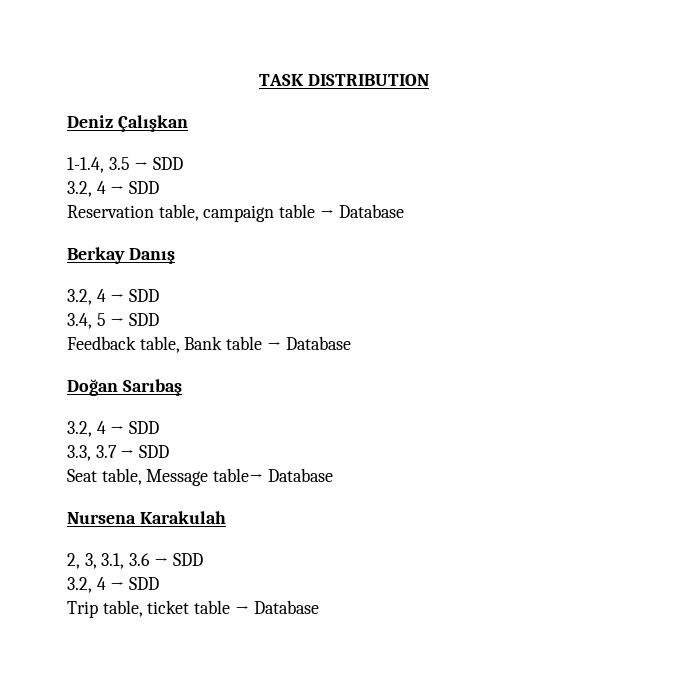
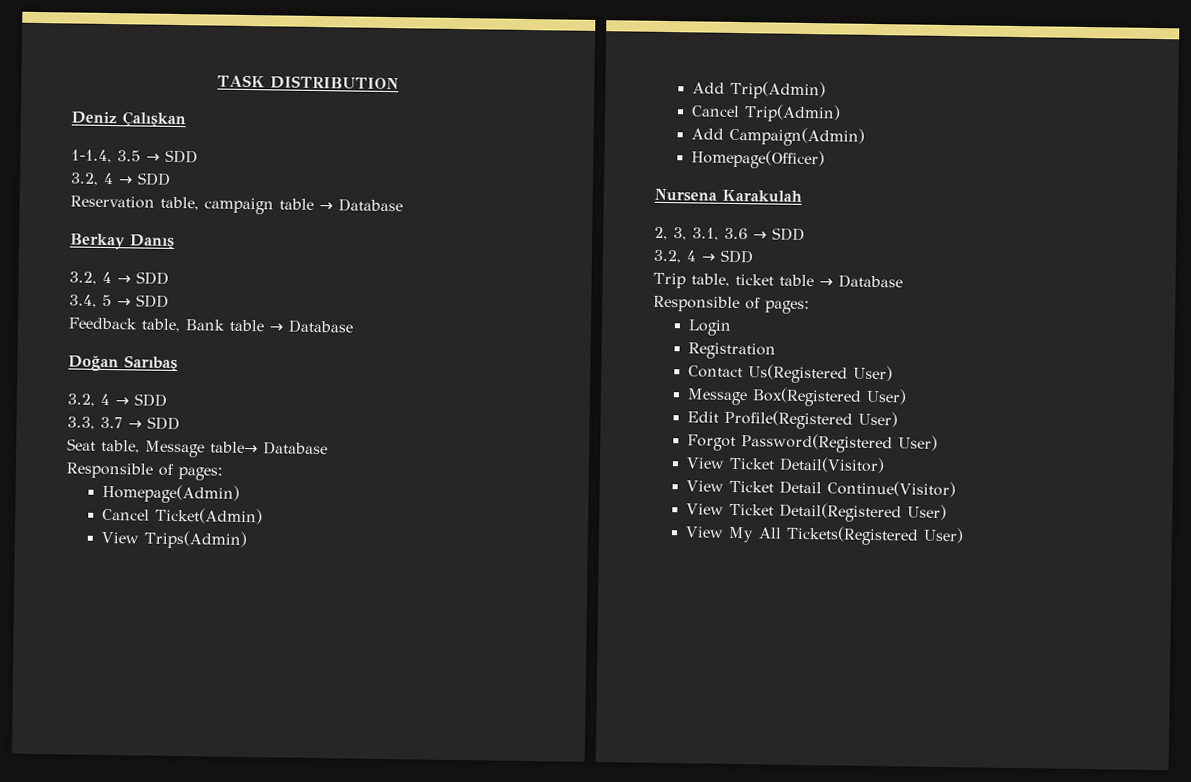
  Seat table, Message table→ Database
+ Responsible of pages:
+ Homepage(Admin)
+ Cancel Ticket(Admin)
+ View Trips(Admin)
+ Add Trip(Admin)
+ Cancel Trip(Admin)
+ Add Campaign(Admin)
+ Homepage(Officer)
  Trip table, ticket table → Database
+ Responsible of pages:
+ Login
+ Registration
+ Contact Us(Registered User)
+ Message Box(Registered User)
+ Edit Profile(Registered User)
+ Forgot Password(Registered User)
+ View Ticket Detail(Visitor)
+ View Ticket Detail Continue(Visitor)
+ View Ticket Detail(Registered User)
+ View My All Tickets(Registered User)

